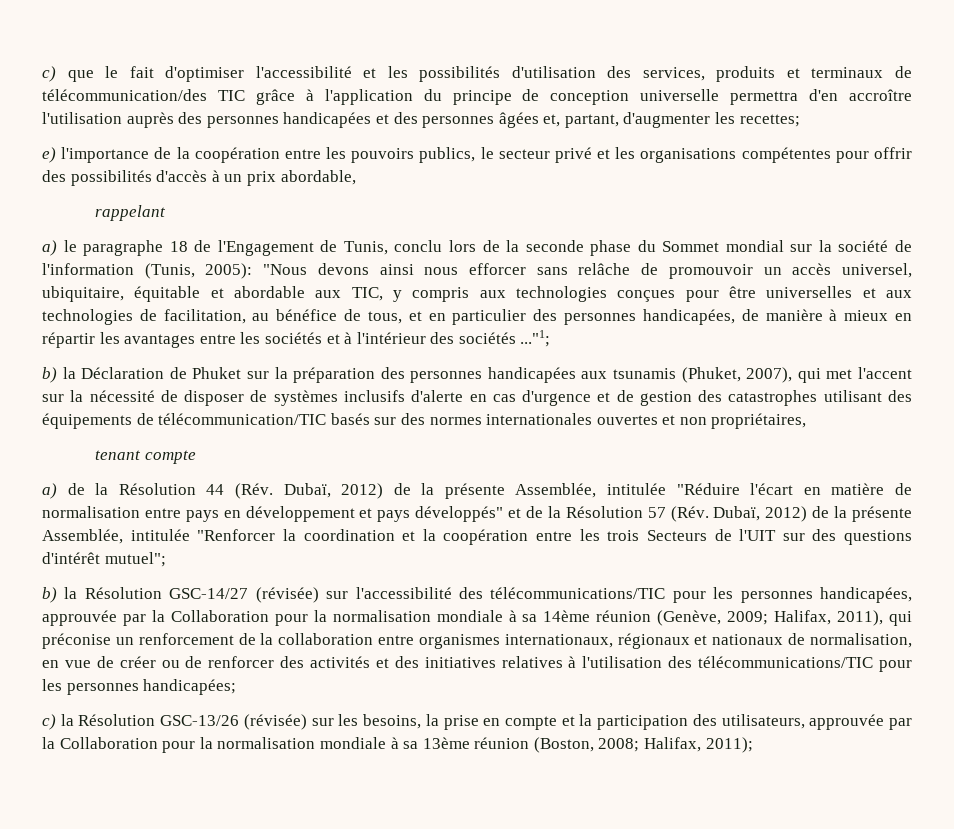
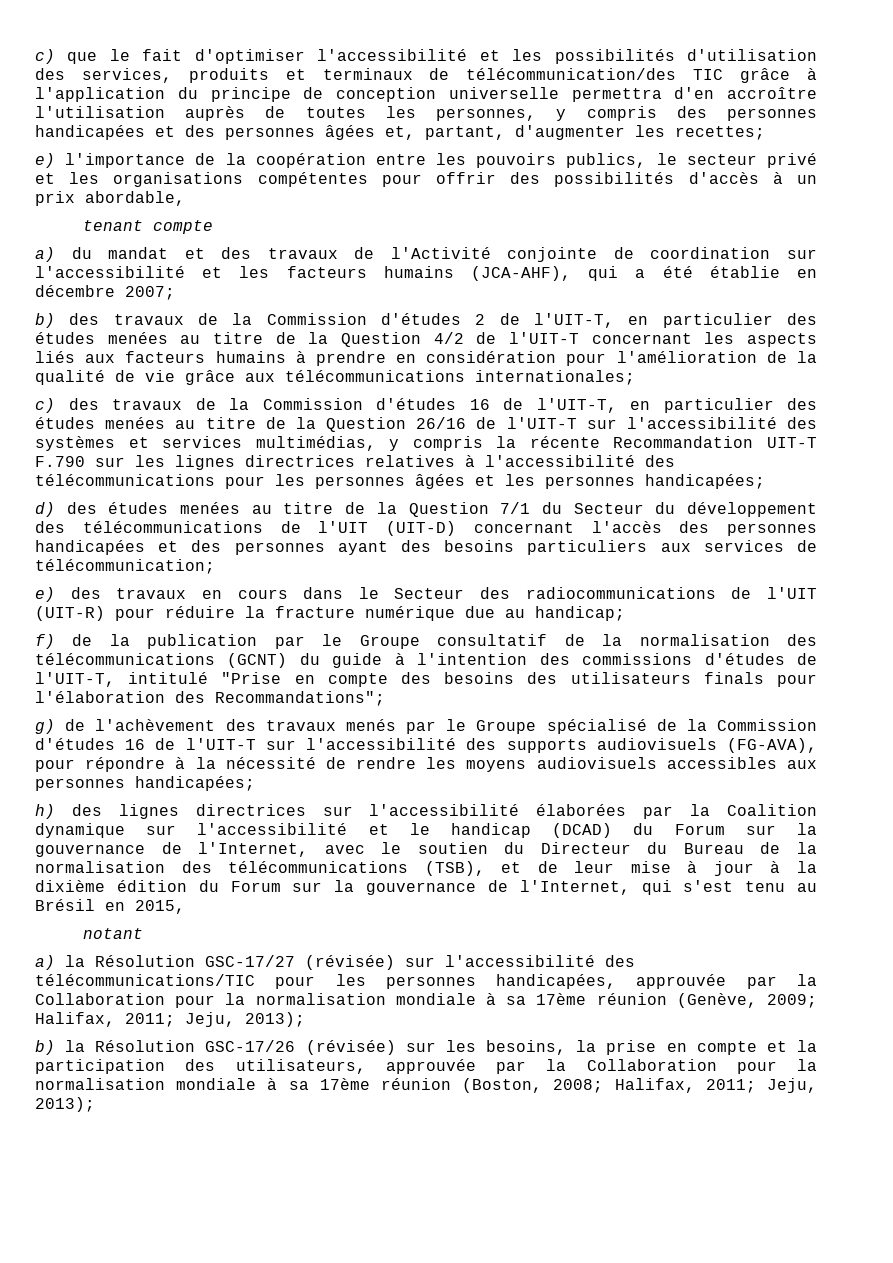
- c) que le fait d'optimiser l'accessibilité et les possibilités d'utilisation des services, produits et terminaux de télécommunication/des TIC grâce à l'application du principe de conception universelle permettra d'en accroître l'utilisation auprès des personnes handicapées et des personnes âgées et, partant, d'augmenter les recettes;
+ c) que le fait d'optimiser l'accessibilité et les possibilités d'utilisation des services, produits et terminaux de télécommunication/des TIC grâce à l'application du principe de conception universelle permettra d'en accroître l'utilisation auprès de toutes les personnes, y compris des personnes handicapées et des personnes âgées et, partant, d'augmenter les recettes;
- rappelant
- a) le paragraphe 18 de l'Engagement de Tunis, conclu lors de la seconde phase du Sommet mondial sur la société de l'information (Tunis, 2005): "Nous devons ainsi nous efforcer sans relâche de promouvoir un accès universel, ubiquitaire, équitable et abordable aux TIC, y compris aux technologies conçues pour être universelles et aux technologies de facilitation, au bénéfice de tous, et en particulier des personnes handicapées, de manière à mieux en répartir les avantages entre les sociétés et à l'intérieur des sociétés ..."1;
- b) la Déclaration de Phuket sur la préparation des personnes handicapées aux tsunamis (Phuket, 2007), qui met l'accent sur la nécessité de disposer de systèmes inclusifs d'alerte en cas d'urgence et de gestion des catastrophes utilisant des équipements de télécommunication/TIC basés sur des normes internationales ouvertes et non propriétaires,
  tenant compte
- a) de la Résolution 44 (Rév. Dubaï, 2012) de la présente Assemblée, intitulée "Réduire l'écart en matière de normalisation entre pays en développement et pays développés" et de la Résolution 57 (Rév. Dubaï, 2012) de la présente Assemblée, intitulée "Renforcer la coordination et la coopération entre les trois Secteurs de l'UIT sur des questions d'intérêt mutuel";
- b) la Résolution GSC-14/27 (révisée) sur l'accessibilité des télécommunications/TIC pour les personnes handicapées, approuvée par la Collaboration pour la normalisation mondiale à sa 14ème réunion (Genève, 2009; Halifax, 2011), qui préconise un renforcement de la collaboration entre organismes internationaux, régionaux et nationaux de normalisation, en vue de créer ou de renforcer des activités et des initiatives relatives à l'utilisation des télécommunications/TIC pour les personnes handicapées;
- c) la Résolution GSC-13/26 (révisée) sur les besoins, la prise en compte et la participation des utilisateurs, approuvée par la Collaboration pour la normalisation mondiale à sa 13ème réunion (Boston, 2008; Halifax, 2011);
+ a) du mandat et des travaux de l'Activité conjointe de coordination sur l'accessibilité et les facteurs humains (JCA-AHF), qui a été établie en décembre 2007;
+ b) des travaux de la Commission d'études 2 de l'UIT-T, en particulier des études menées au titre de la Question 4/2 de l'UIT-T concernant les aspects liés aux facteurs humains à prendre en considération pour l'amélioration de la qualité de vie grâce aux télécommunications internationales;
+ c) des travaux de la Commission d'études 16 de l'UIT-T, en particulier des études menées au titre de la Question 26/16 de l'UIT-T sur l'accessibilité des systèmes et services multimédias, y compris la récente Recommandation UIT-T F.790 sur les lignes directrices relatives à l'accessibilité des télécommunications pour les personnes âgées et les personnes handicapées;
+ d) des études menées au titre de la Question 7/1 du Secteur du développement des télécommunications de l'UIT (UIT-D) concernant l'accès des personnes handicapées et des personnes ayant des besoins particuliers aux services de télécommunication;
+ e) des travaux en cours dans le Secteur des radiocommunications de l'UIT (UIT-R) pour réduire la fracture numérique due au handicap;
+ f) de la publication par le Groupe consultatif de la normalisation des télécommunications (GCNT) du guide à l'intention des commissions d'études de l'UIT-T, intitulé "Prise en compte des besoins des utilisateurs finals pour l'élaboration des Recommandations";
+ g) de l'achèvement des travaux menés par le Groupe spécialisé de la Commission d'études 16 de l'UIT-T sur l'accessibilité des supports audiovisuels (FG-AVA), pour répondre à la nécessité de rendre les moyens audiovisuels accessibles aux personnes handicapées;
+ h) des lignes directrices sur l'accessibilité élaborées par la Coalition dynamique sur l'accessibilité et le handicap (DCAD) du Forum sur la gouvernance de l'Internet, avec le soutien du Directeur du Bureau de la normalisation des télécommunications (TSB), et de leur mise à jour à la dixième édition du Forum sur la gouvernance de l'Internet, qui s'est tenu au Brésil en 2015,
+ notant
+ a) la Résolution GSC-17/27 (révisée) sur l'accessibilité des télécommunications/TIC pour les personnes handicapées, approuvée par la Collaboration pour la normalisation mondiale à sa 17ème réunion (Genève, 2009; Halifax, 2011; Jeju, 2013);
+ b) la Résolution GSC-17/26 (révisée) sur les besoins, la prise en compte et la participation des utilisateurs, approuvée par la Collaboration pour la normalisation mondiale à sa 17ème réunion (Boston, 2008; Halifax, 2011; Jeju, 2013);

